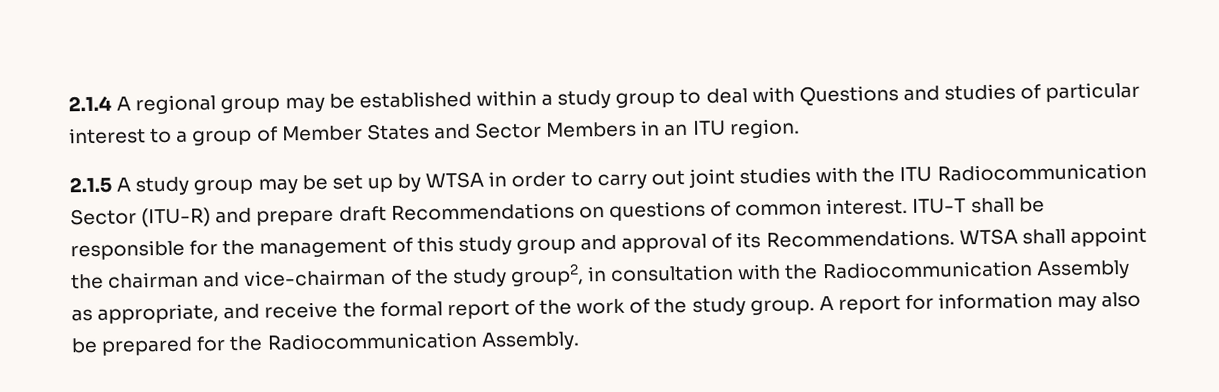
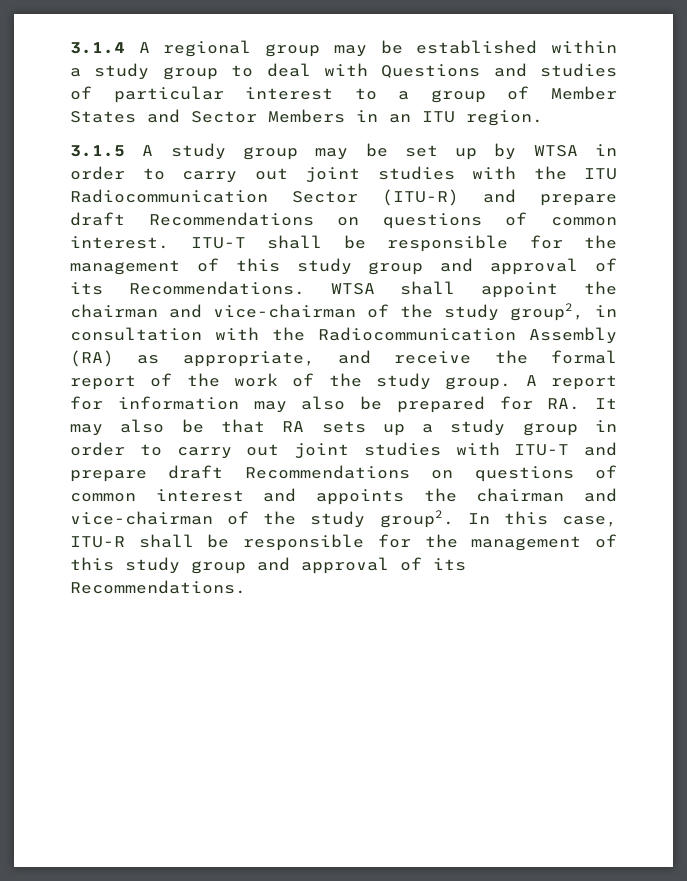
- 2.1.4 A regional group may be established within a study group to deal with Questions and studies of particular interest to a group of Member States and Sector Members in an ITU region.
+ 3.1.4 A regional group may be established within a study group to deal with Questions and studies of particular interest to a group of Member States and Sector Members in an ITU region.
- 2.1.5 A study group may be set up by WTSA in order to carry out joint studies with the ITU Radiocommunication Sector (ITU-R) and prepare draft Recommendations on questions of common interest.
+ 3.1.5 A study group may be set up by WTSA in order to carry out joint studies with the ITU Radiocommunication Sector (ITU-R) and prepare draft Recommendations on questions of common interest.
- WTSA shall appoint the chairman and vice-chairman of the study group2, in consultation with the Radiocommunication Assembly as appropriate, and receive the formal report of the work of the study group.
+ WTSA shall appoint the chairman and vice-chairman of the study group2, in consultation with the Radiocommunication Assembly (RA) as appropriate, and receive the formal report of the work of the study group.
- A report for information may also be prepared for the Radiocommunication Assembly.
+ A report for information may also be prepared for RA. It may also be that RA sets up a study group in order to carry out joint studies with ITU-T and prepare draft Recommendations on questions of common interest and appoints the chairman and vice-chairman of the study group2. In this case, ITU-R shall be responsible for the management of this study group and approval of its Recommendations.

